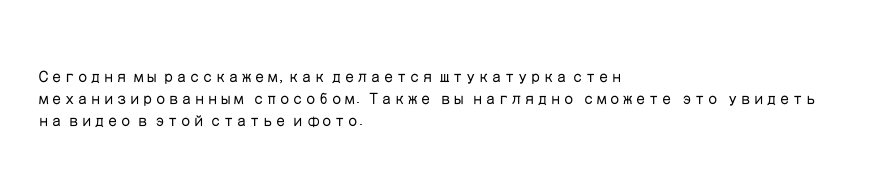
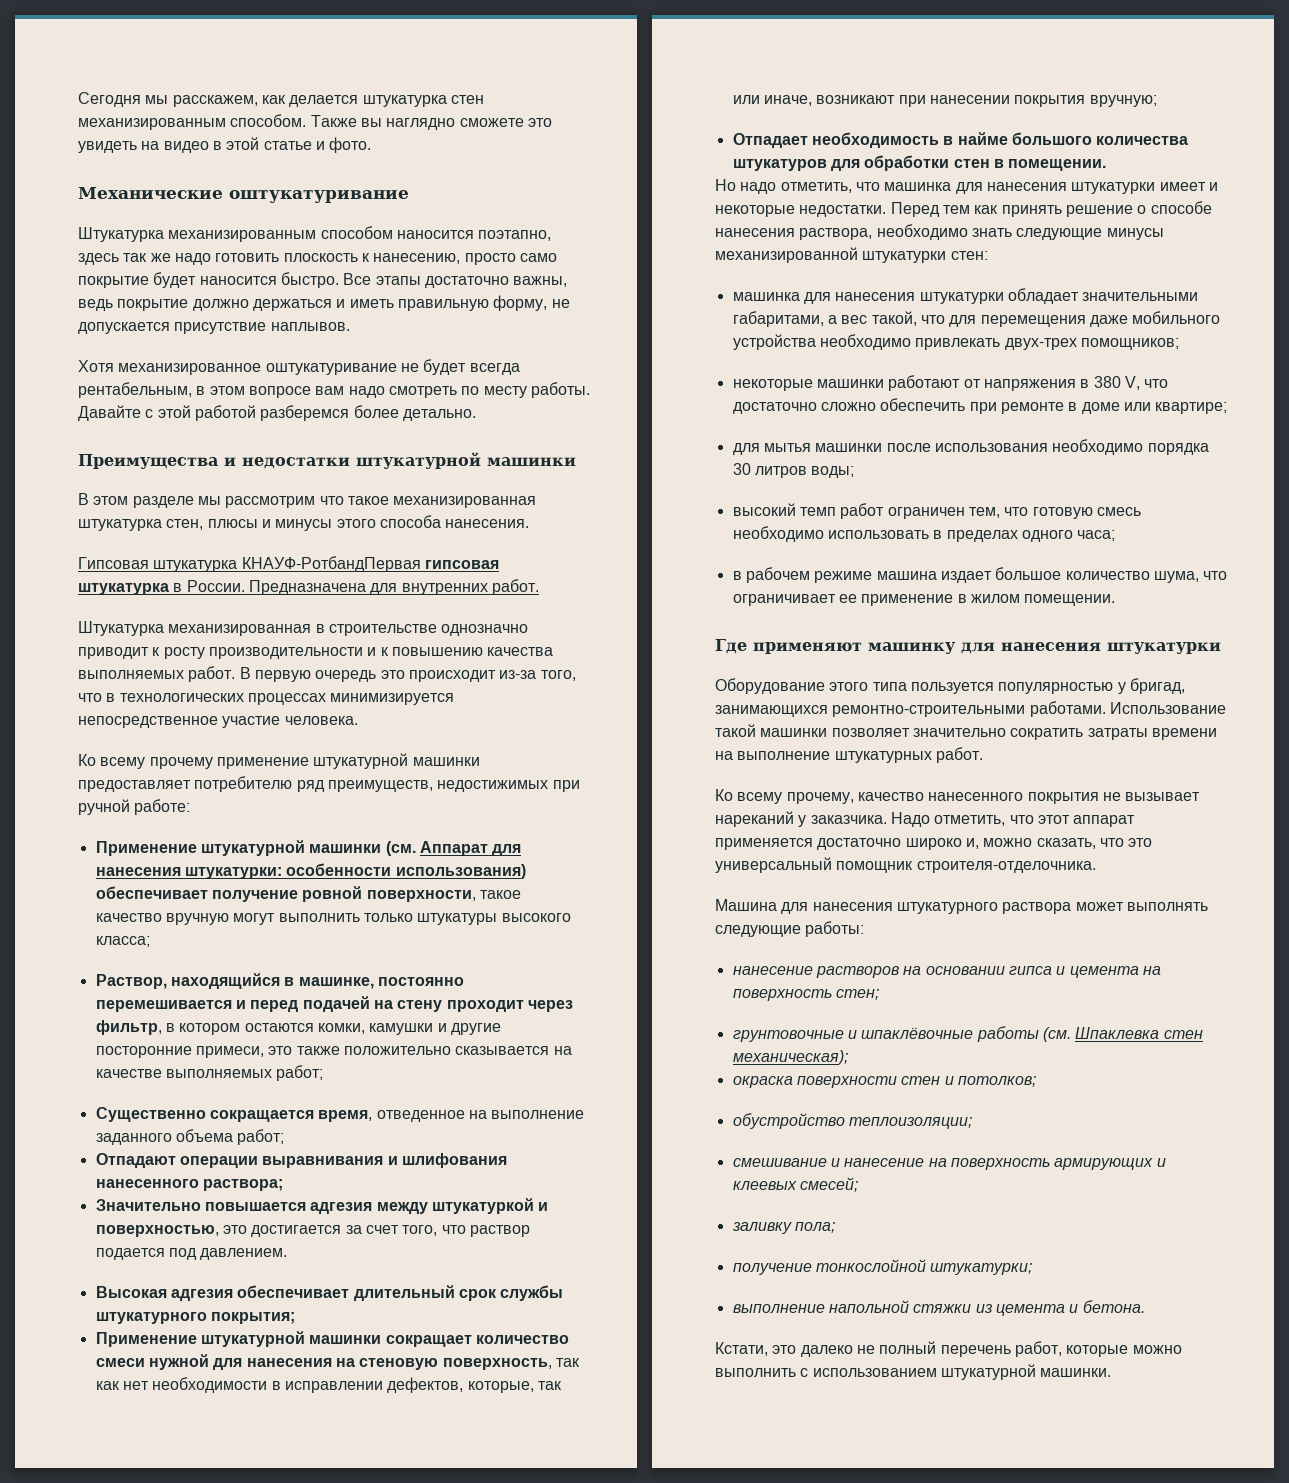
+ Механические оштукатуривание
+ Штукатурка механизированным способом наносится поэтапно, здесь так же надо готовить плоскость к нанесению, просто само покрытие будет наносится быстро. Все этапы достаточно важны, ведь покрытие должно держаться и иметь правильную форму, не допускается присутствие наплывов.
+ Хотя механизированное оштукатуривание не будет всегда рентабельным, в этом вопросе вам надо смотреть по месту работы. Давайте с этой работой разберемся более детально.
+ Преимущества и недостатки штукатурной машинки
+ В этом разделе мы рассмотрим что такое механизированная штукатурка стен, плюсы и минусы этого способа нанесения.
+ Гипсовая штукатурка КНАУФ-РотбандПервая гипсовая штукатурка в России. Предназначена для внутренних работ.
+ Штукатурка механизированная в строительстве однозначно приводит к росту производительности и к повышению качества выполняемых работ. В первую очередь это происходит из-за того, что в технологических процессах минимизируется непосредственное участие человека.
+ Ко всему прочему применение штукатурной машинки предоставляет потребителю ряд преимуществ, недостижимых при ручной работе:
+ Применение штукатурной машинки (см. Аппарат для нанесения штукатурки: особенности использования) обеспечивает получение ровной поверхности, такое качество вручную могут выполнить только штукатуры высокого класса;
+ Раствор, находящийся в машинке, постоянно перемешивается и перед подачей на стену проходит через фильтр, в котором остаются комки, камушки и другие посторонние примеси, это также положительно сказывается на качестве выполняемых работ;
+ Существенно сокращается время, отведенное на выполнение заданного объема работ;
+ Отпадают операции выравнивания и шлифования нанесенного раствора;
+ Значительно повышается адгезия между штукатуркой и поверхностью, это достигается за счет того, что раствор подается под давлением.
+ Высокая адгезия обеспечивает длительный срок службы штукатурного покрытия;
+ Применение штукатурной машинки сокращает количество смеси нужной для нанесения на стеновую поверхность, так как нет необходимости в исправлении дефектов, которые, так или иначе, возникают при нанесении покрытия вручную;
+ Отпадает необходимость в найме большого количества штукатуров для обработки стен в помещении.
+ Но надо отметить, что машинка для нанесения штукатурки имеет и некоторые недостатки. Перед тем как принять решение о способе нанесения раствора, необходимо знать следующие минусы механизированной штукатурки стен:
+ машинка для нанесения штукатурки обладает значительными габаритами, а вес такой, что для перемещения даже мобильного устройства необходимо привлекать двух-трех помощников;
+ некоторые машинки работают от напряжения в 380 V, что достаточно сложно обеспечить при ремонте в доме или квартире;
+ для мытья машинки после использования необходимо порядка 30 литров воды;
+ высокий темп работ ограничен тем, что готовую смесь необходимо использовать в пределах одного часа;
+ в рабочем режиме машина издает большое количество шума, что ограничивает ее применение в жилом помещении.
+ Где применяют машинку для нанесения штукатурки
+ Оборудование этого типа пользуется популярностью у бригад, занимающихся ремонтно-строительными работами. Использование такой машинки позволяет значительно сократить затраты времени на выполнение штукатурных работ.
+ Ко всему прочему, качество нанесенного покрытия не вызывает нареканий у заказчика. Надо отметить, что этот аппарат применяется достаточно широко и, можно сказать, что это универсальный помощник строителя-отделочника.
+ Машина для нанесения штукатурного раствора может выполнять следующие работы:
+ нанесение растворов на основании гипса и цемента на поверхность стен;
+ грунтовочные и шпаклёвочные работы (см. Шпаклевка стен механическая);
+ окраска поверхности стен и потолков;
+ обустройство теплоизоляции;
+ смешивание и нанесение на поверхность армирующих и клеевых смесей;
+ заливку пола;
+ получение тонкослойной штукатурки;
+ выполнение напольной стяжки из цемента и бетона.
+ Кстати, это далеко не полный перечень работ, которые можно выполнить с использованием штукатурной машинки.

